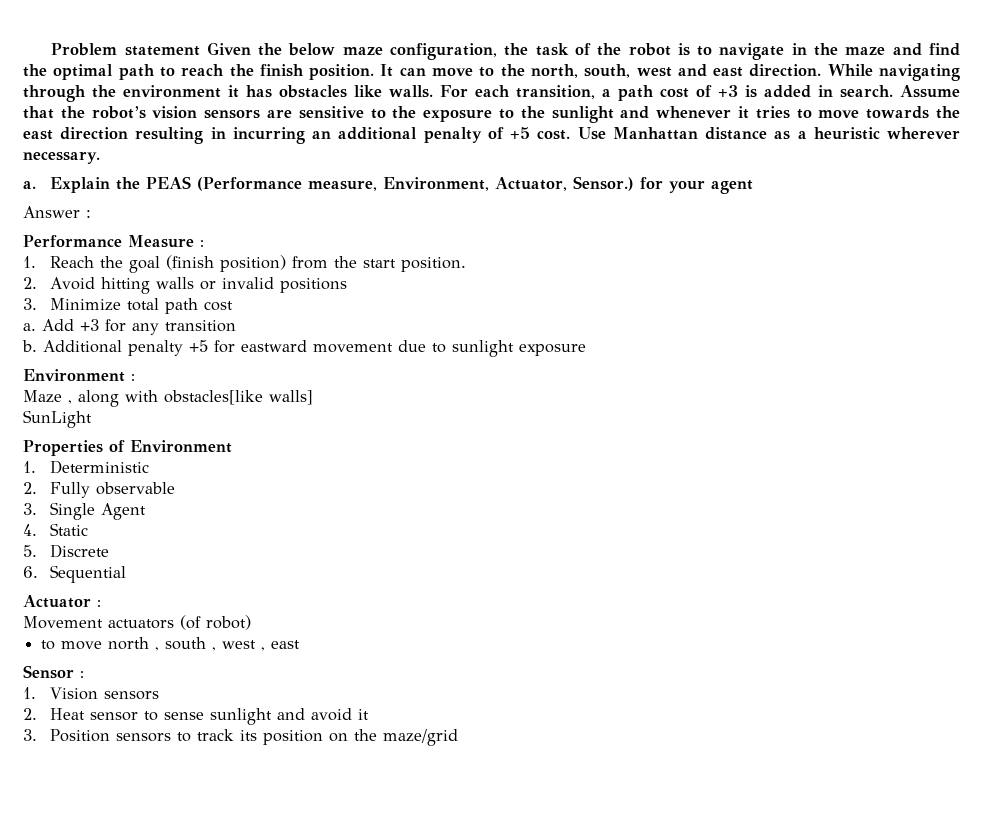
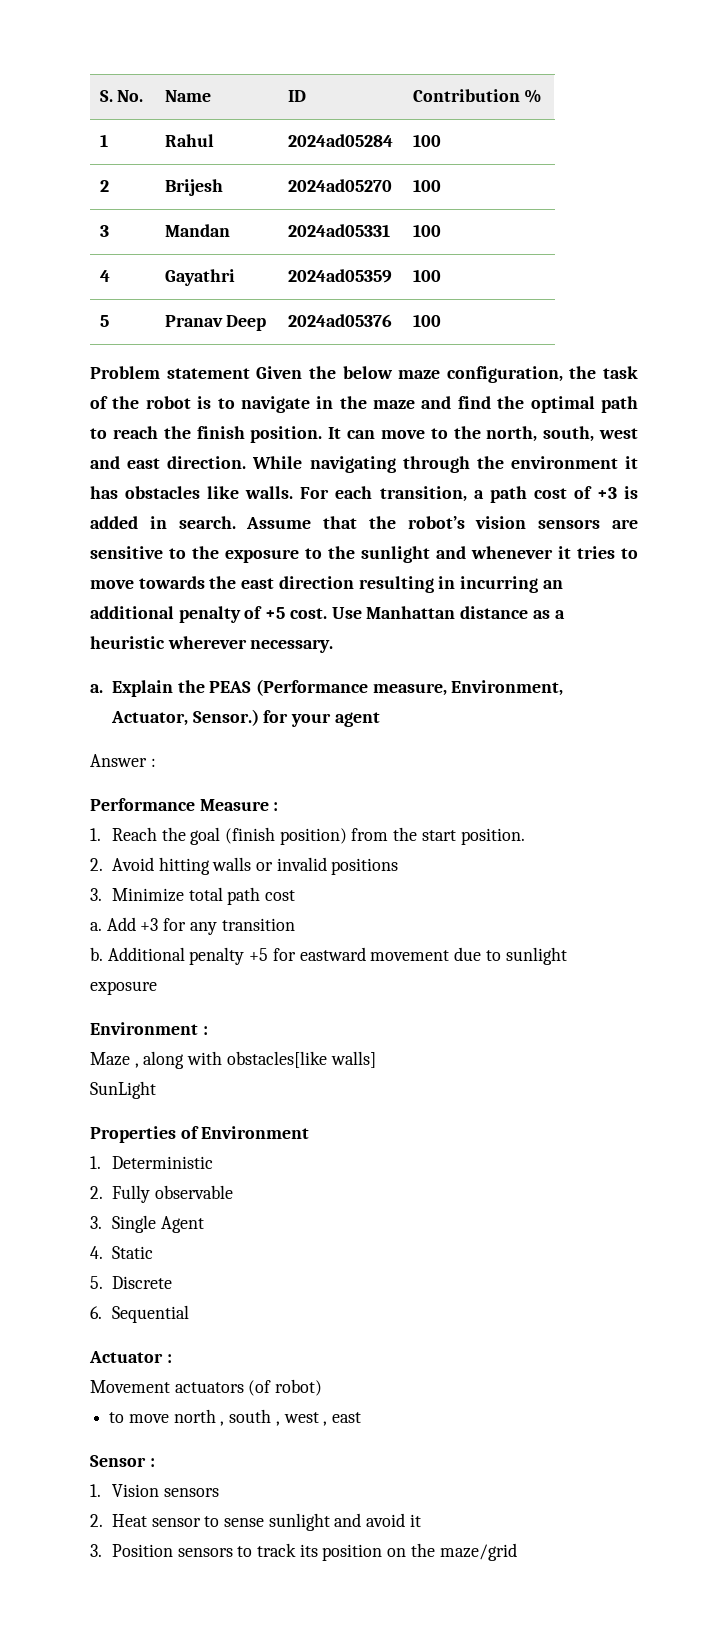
+ S. No. | Name | ID | Contribution %
+ 1 | Rahul | 2024ad05284 | 100
+ 2 | Brijesh | 2024ad05270 | 100
+ 3 | Mandan | 2024ad05331 | 100
+ 4 | Gayathri | 2024ad05359 | 100
+ 5 | Pranav Deep | 2024ad05376 | 100

